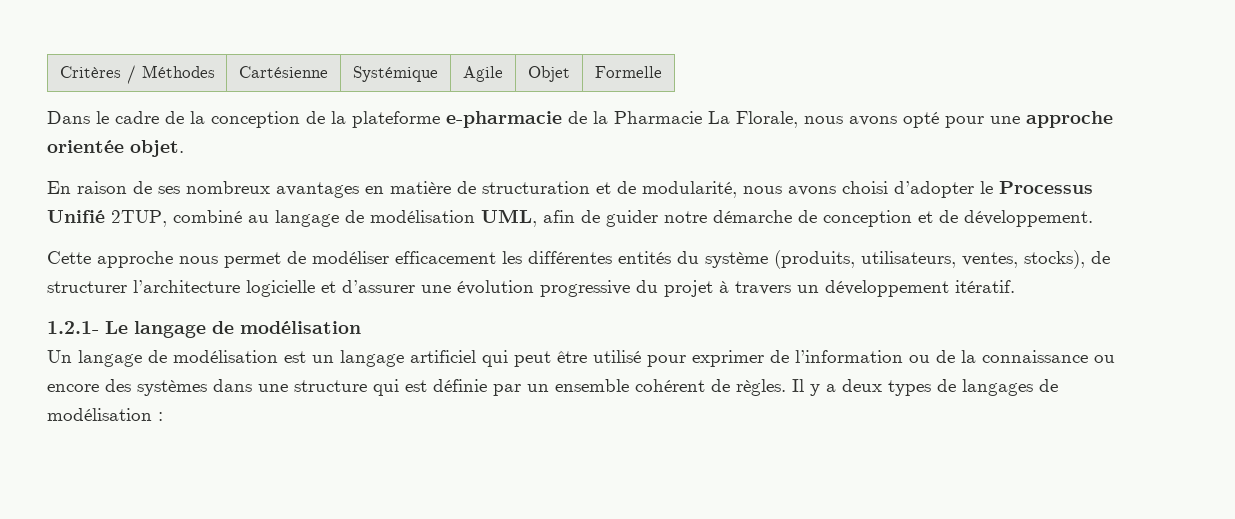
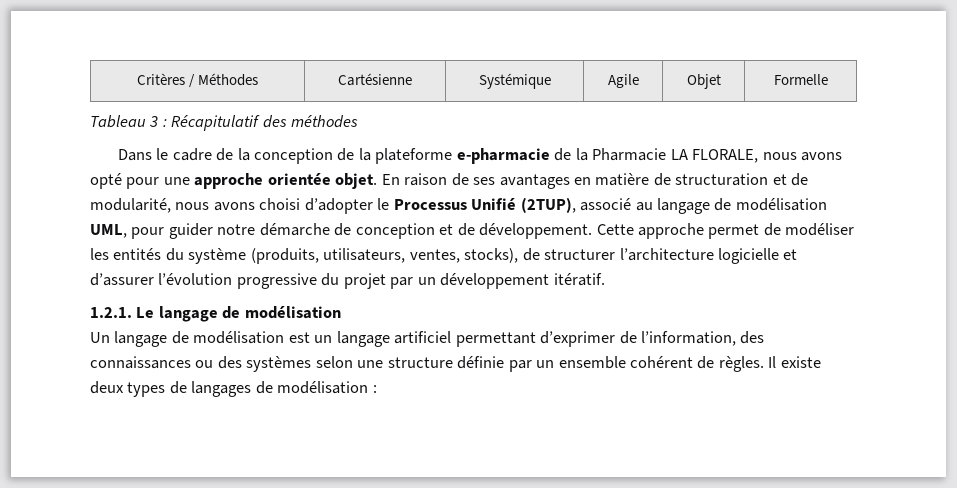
+ Tableau 3 : Récapitulatif des méthodes
- Dans le cadre de la conception de la plateforme e-pharmacie de la Pharmacie La Florale, nous avons opté pour une approche orientée objet.
- En raison de ses nombreux avantages en matière de structuration et de modularité, nous avons choisi d’adopter le Processus Unifié 2TUP, combiné au langage de modélisation UML, afin de guider notre démarche de conception et de développement.
- Cette approche nous permet de modéliser efficacement les différentes entités du système (produits, utilisateurs, ventes, stocks), de structurer l’architecture logicielle et d’assurer une évolution progressive du projet à travers un développement itératif.
+ Dans le cadre de la conception de la plateforme e-pharmacie de la Pharmacie LA FLORALE, nous avons opté pour une approche orientée objet. En raison de ses avantages en matière de structuration et de modularité, nous avons choisi d’adopter le Processus Unifié (2TUP), associé au langage de modélisation UML, pour guider notre démarche de conception et de développement. Cette approche permet de modéliser les entités du système (produits, utilisateurs, ventes, stocks), de structurer l’architecture logicielle et d’assurer l’évolution progressive du projet par un développement itératif.
- 1.2.1- Le langage de modélisation
+ 1.2.1. Le langage de modélisation
- Un langage de modélisation est un langage artificiel qui peut être utilisé pour exprimer de l’information ou de la connaissance ou encore des systèmes dans une structure qui est définie par un ensemble cohérent de règles.
+ Un langage de modélisation est un langage artificiel permettant d’exprimer de l’information, des connaissances ou des systèmes selon une structure définie par un ensemble cohérent de règles.
- Il y a deux types de langages de modélisation :
+ Il existe deux types de langages de modélisation :

